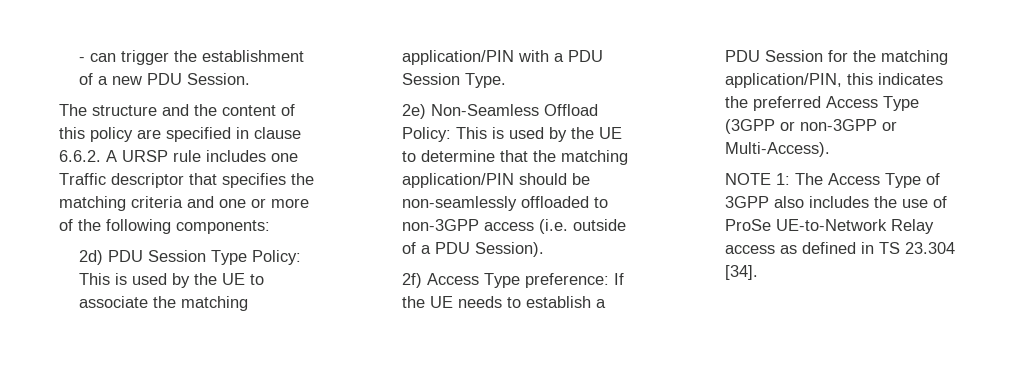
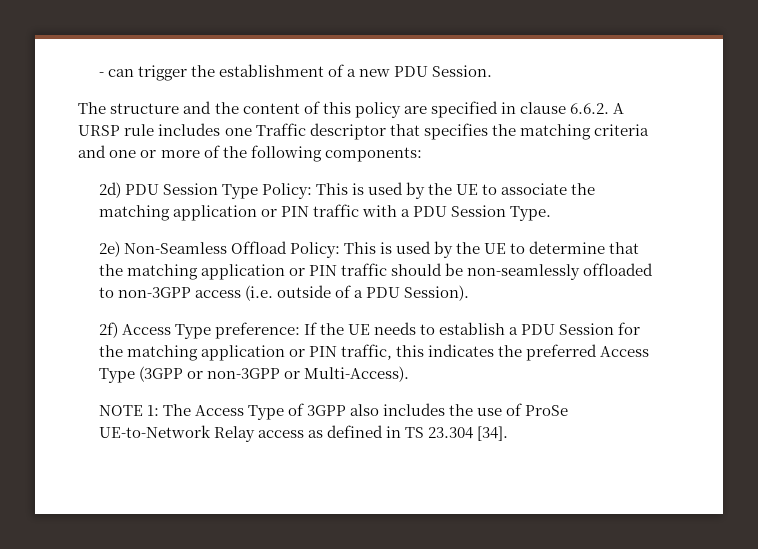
- 2d) PDU Session Type Policy: This is used by the UE to associate the matching application/PIN with a PDU Session Type.
+ 2d) PDU Session Type Policy: This is used by the UE to associate the matching application or PIN traffic with a PDU Session Type.
- 2e) Non-Seamless Offload Policy: This is used by the UE to determine that the matching application/PIN should be non-seamlessly offloaded to non-3GPP access (i.e. outside of a PDU Session).
+ 2e) Non-Seamless Offload Policy: This is used by the UE to determine that the matching application or PIN traffic should be non-seamlessly offloaded to non-3GPP access (i.e. outside of a PDU Session).
- 2f) Access Type preference: If the UE needs to establish a PDU Session for the matching application/PIN, this indicates the preferred Access Type (3GPP or non-3GPP or Multi-Access).
+ 2f) Access Type preference: If the UE needs to establish a PDU Session for the matching application or PIN traffic, this indicates the preferred Access Type (3GPP or non-3GPP or Multi-Access).

